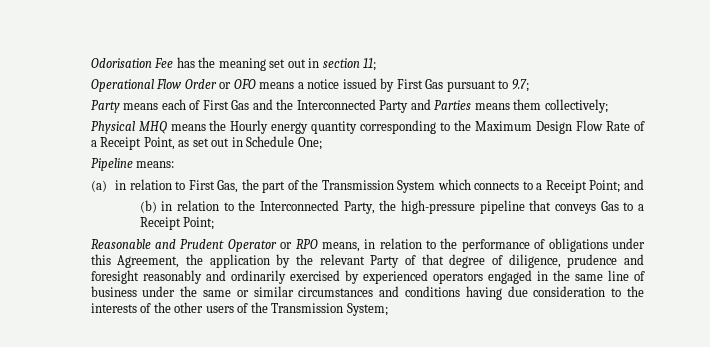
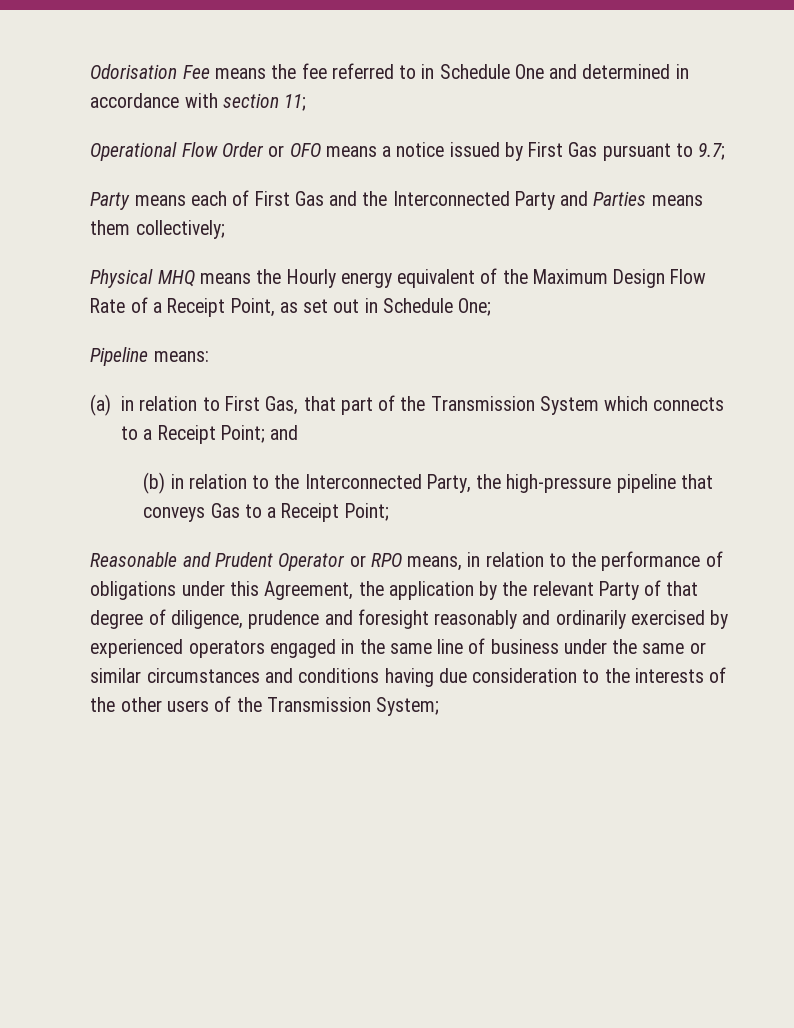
- Odorisation Fee has the meaning set out in section 11;
+ Odorisation Fee means the fee referred to in Schedule One and determined in accordance with section 11;
- Physical MHQ means the Hourly energy quantity corresponding to the Maximum Design Flow Rate of a Receipt Point, as set out in Schedule One;
+ Physical MHQ means the Hourly energy equivalent of the Maximum Design Flow Rate of a Receipt Point, as set out in Schedule One;
- (a) in relation to First Gas, the part of the Transmission System which connects to a Receipt Point; and
+ (a) in relation to First Gas, that part of the Transmission System which connects to a Receipt Point; and

